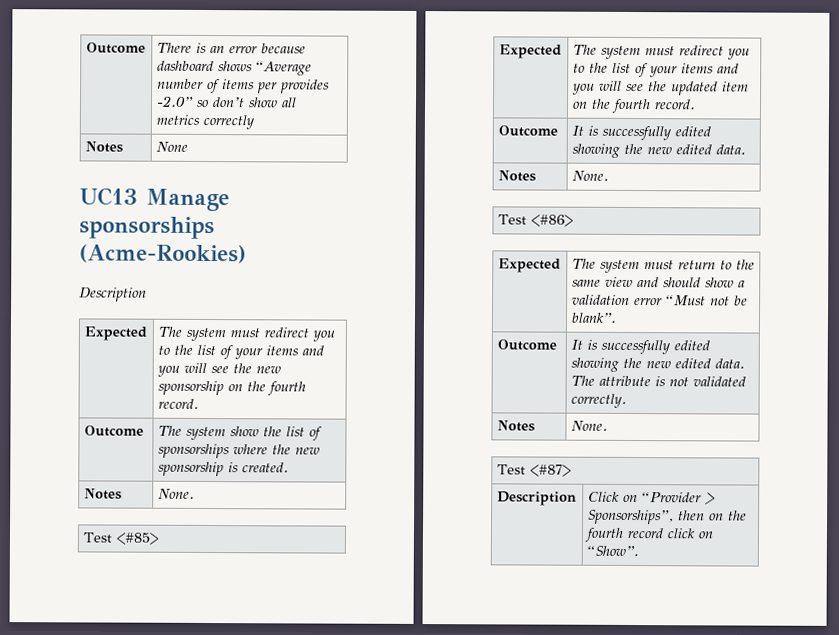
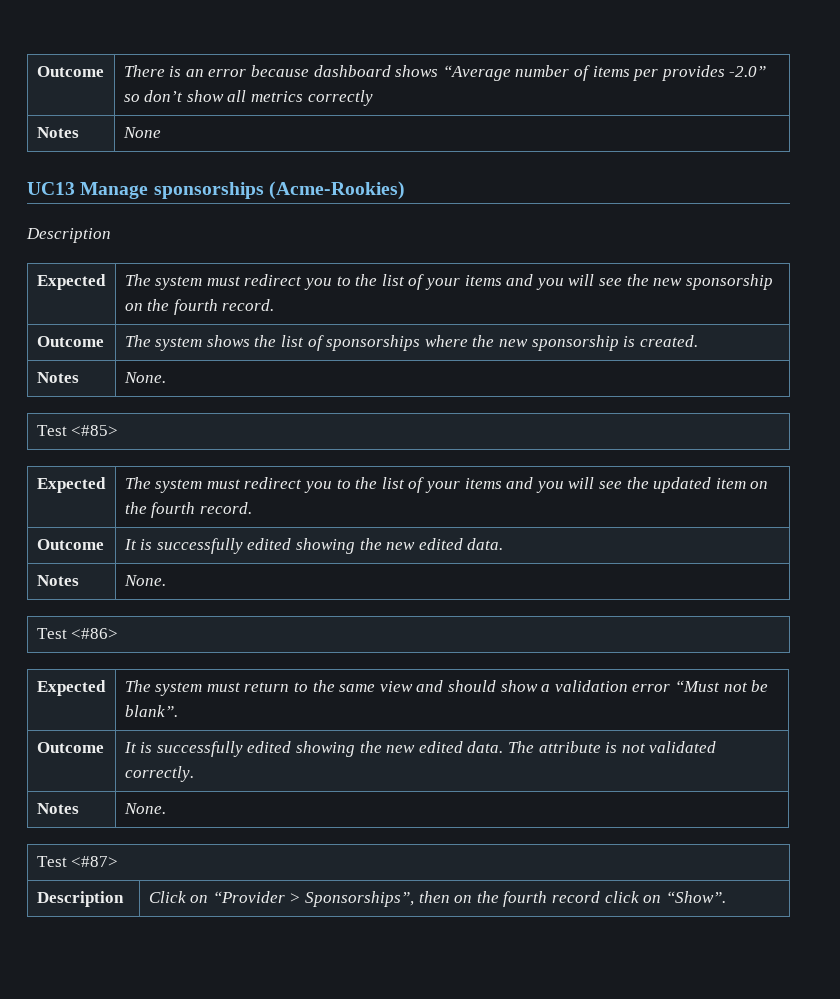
- Outcome | The system show the list of sponsorships where the new sponsorship is created.
+ Outcome | The system shows the list of sponsorships where the new sponsorship is created.

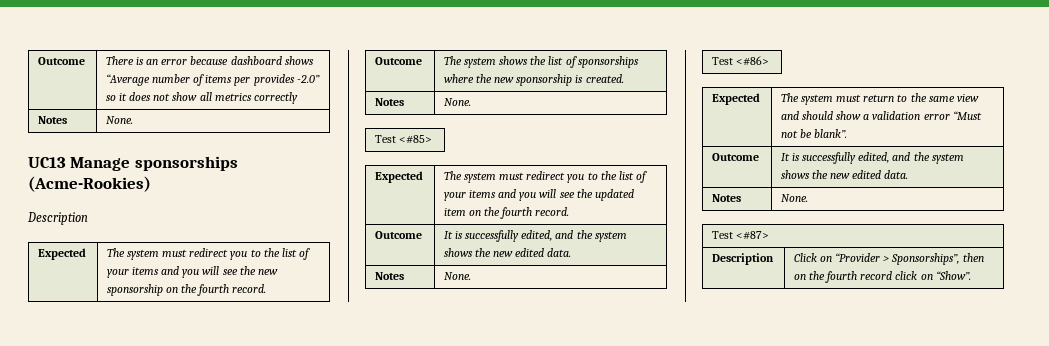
- Outcome | There is an error because dashboard shows “Average number of items per provides -2.0” so don’t show all metrics correctly
- Notes | None
+ Outcome | There is an error because dashboard shows “Average number of items per provides -2.0” so it does not show all metrics correctly
+ Notes | None.
  Expected | The system must redirect you to the list of your items and you will see the updated item on the fourth record.
- Outcome | It is successfully edited showing the new edited data.
+ Outcome | It is successfully edited, and the system shows the new edited data.
  Expected | The system must return to the same view and should show a validation error “Must not be blank”.
- Outcome | It is successfully edited showing the new edited data. The attribute is not validated correctly.
+ Outcome | It is successfully edited, and the system shows the new edited data.

